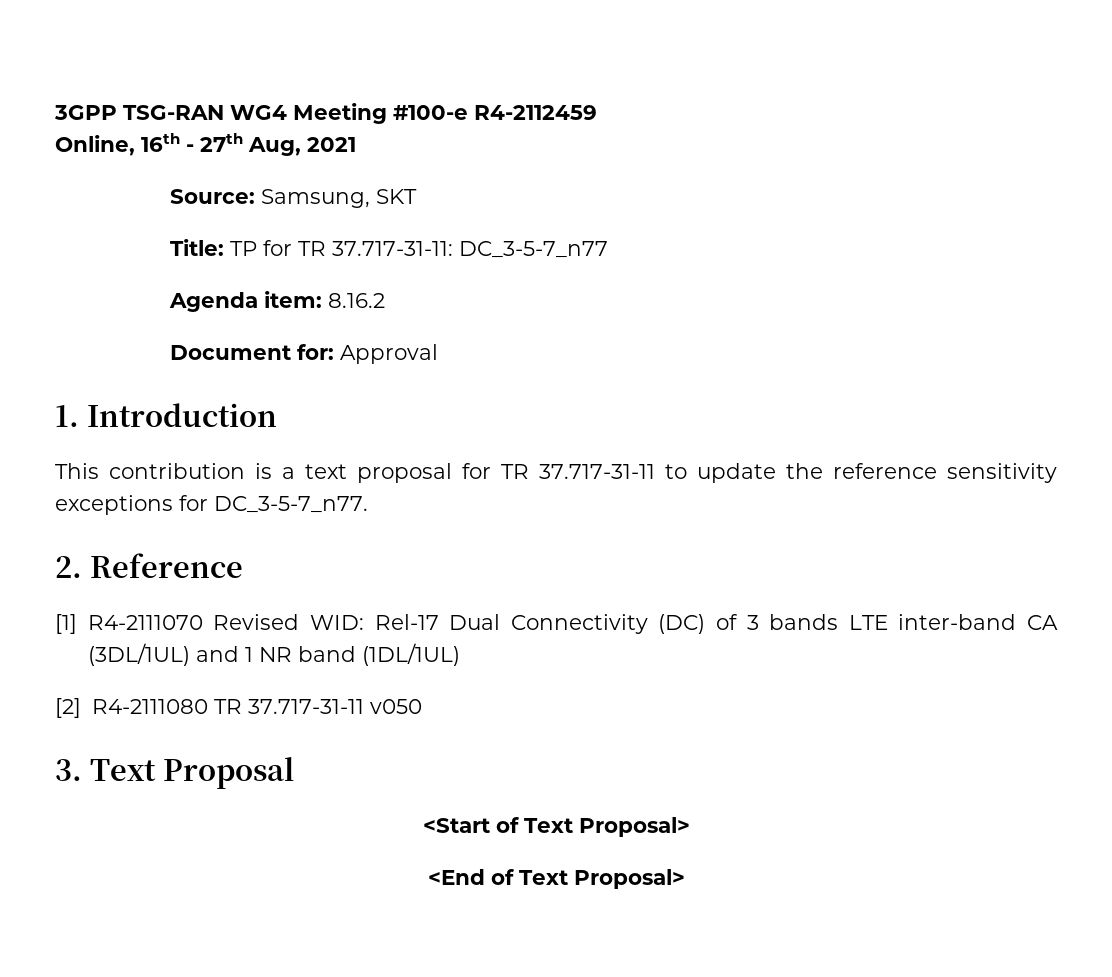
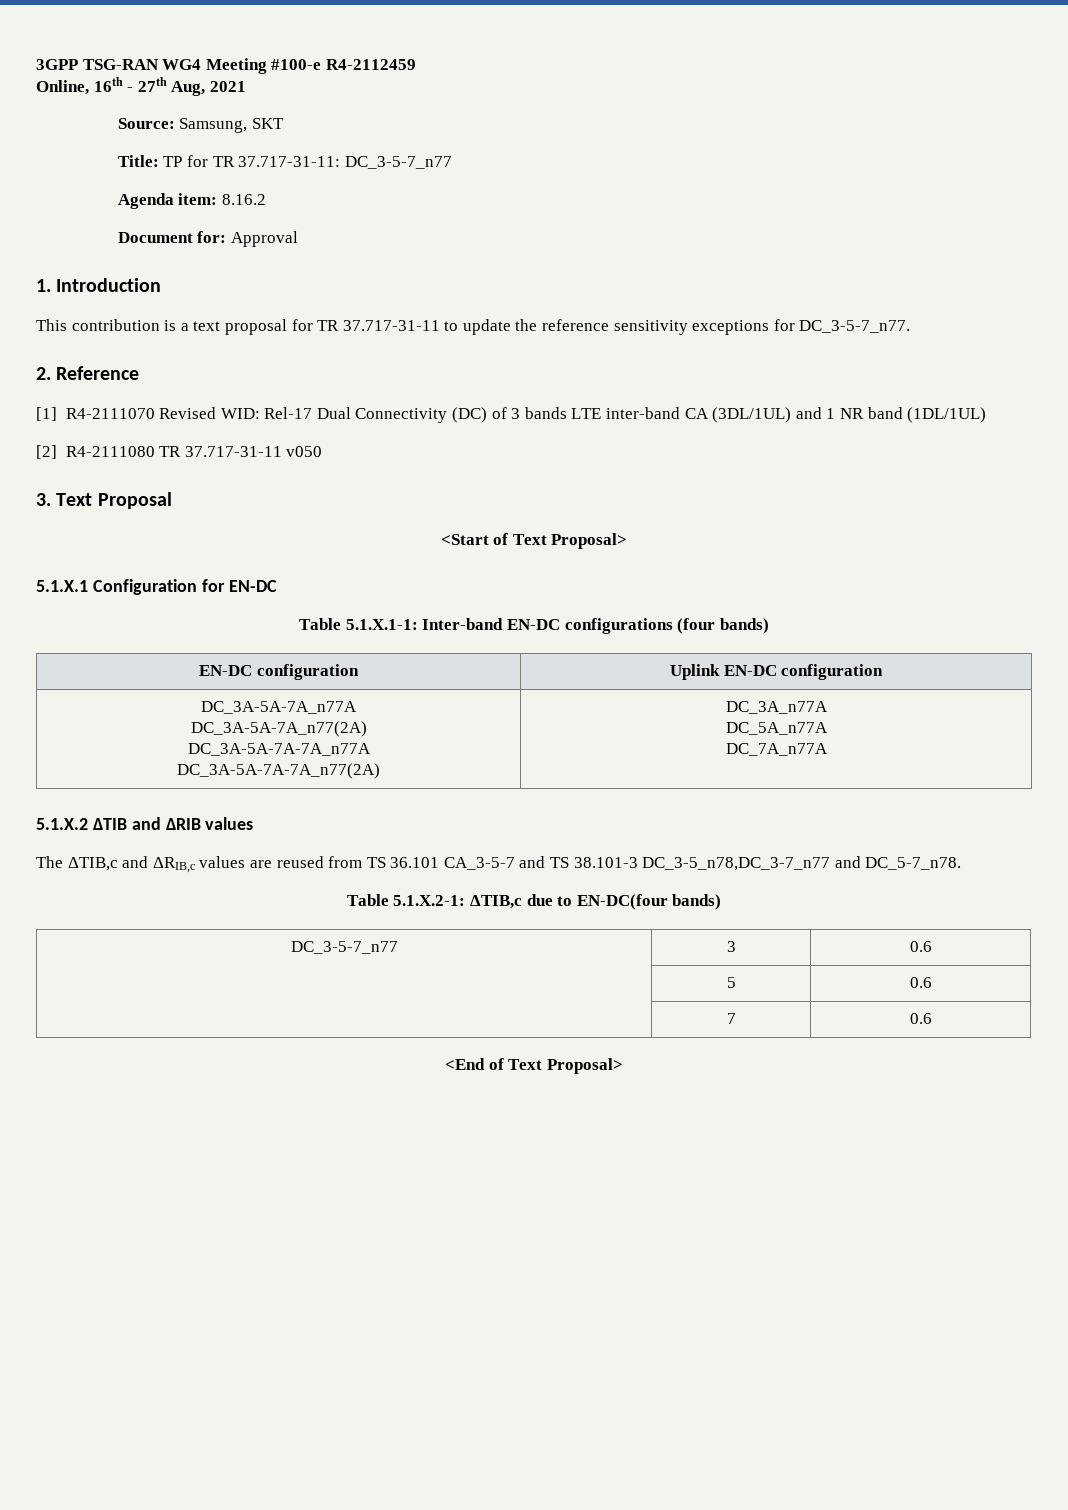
+ 5.1.X.1 Configuration for EN-DC
+ Table 5.1.X.1-1: Inter-band EN-DC configurations (four bands)
+ EN-DC configuration | Uplink EN-DC configuration
+ DC_3A-5A-7A_n77A
+ DC_3A-5A-7A_n77(2A)
+ DC_3A-5A-7A-7A_n77A
+ DC_3A-5A-7A-7A_n77(2A) | DC_3A_n77A
+ DC_5A_n77A
+ DC_7A_n77A
+ 5.1.X.2 ∆TIB and ∆RIB values
+ The ΔTIB,c and ΔRIB,c values are reused from TS 36.101 CA_3-5-7 and TS 38.101-3 DC_3-5_n78,DC_3-7_n77 and DC_5-7_n78.
+ Table 5.1.X.2-1: ΔTIB,c due to EN-DC(four bands)
+ DC_3-5-7_n77 | 3 | 0.6
+ | 5 | 0.6
+ | 7 | 0.6

